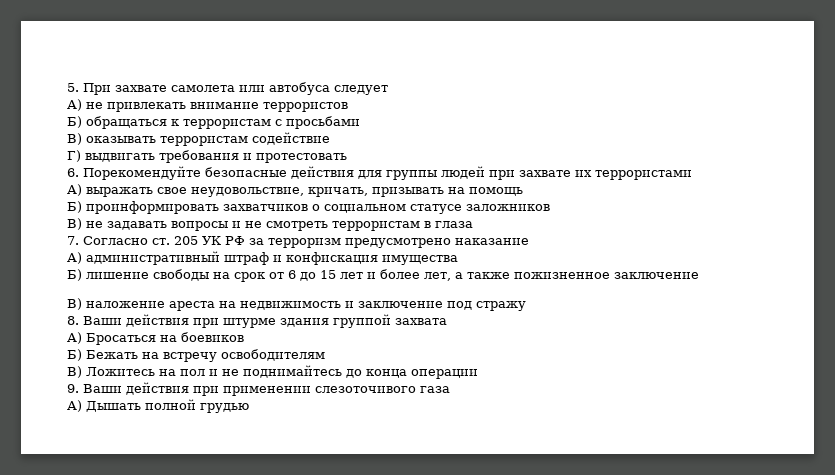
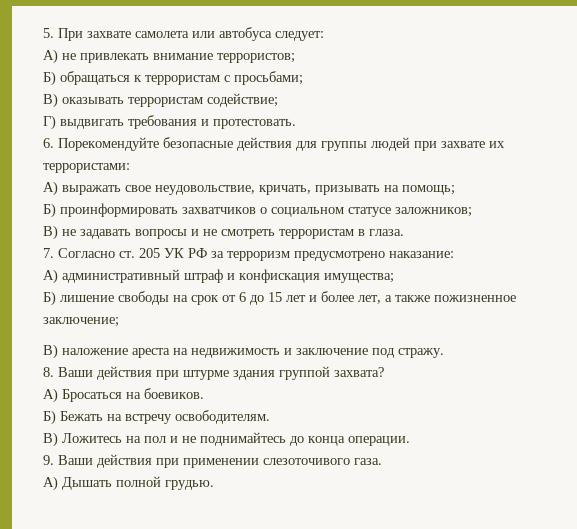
- 5. При захвате самолета или автобуса следует
+ 5. При захвате самолета или автобуса следует:
- А) не привлекать внимание террористов
+ А) не привлекать внимание террористов;
- Б) обращаться к террористам с просьбами
+ Б) обращаться к террористам с просьбами;
- В) оказывать террористам содействие
+ В) оказывать террористам содействие;
- Г) выдвигать требования и протестовать
+ Г) выдвигать требования и протестовать.
- 6. Порекомендуйте безопасные действия для группы людей при захвате их террористами
+ 6. Порекомендуйте безопасные действия для группы людей при захвате их террористами:
- А) выражать свое неудовольствие, кричать, призывать на помощь
+ А) выражать свое неудовольствие, кричать, призывать на помощь;
- Б) проинформировать захватчиков о социальном статусе заложников
+ Б) проинформировать захватчиков о социальном статусе заложников;
- В) не задавать вопросы и не смотреть террористам в глаза
+ В) не задавать вопросы и не смотреть террористам в глаза.
- 7. Согласно ст. 205 УК РФ за терроризм предусмотрено наказание
+ 7. Согласно ст. 205 УК РФ за терроризм предусмотрено наказание:
- А) административный штраф и конфискация имущества
+ А) административный штраф и конфискация имущества;
- Б) лишение свободы на срок от 6 до 15 лет и более лет, а также пожизненное заключение
+ Б) лишение свободы на срок от 6 до 15 лет и более лет, а также пожизненное заключение;
- В) наложение ареста на недвижимость и заключение под стражу
+ В) наложение ареста на недвижимость и заключение под стражу.
- 8. Ваши действия при штурме здания группой захвата
+ 8. Ваши действия при штурме здания группой захвата?
- А) Бросаться на боевиков
+ А) Бросаться на боевиков.
- Б) Бежать на встречу освободителям
+ Б) Бежать на встречу освободителям.
- В) Ложитесь на пол и не поднимайтесь до конца операции
+ В) Ложитесь на пол и не поднимайтесь до конца операции.
- 9. Ваши действия при применении слезоточивого газа
+ 9. Ваши действия при применении слезоточивого газа.
- А) Дышать полной грудью
+ А) Дышать полной грудью.

